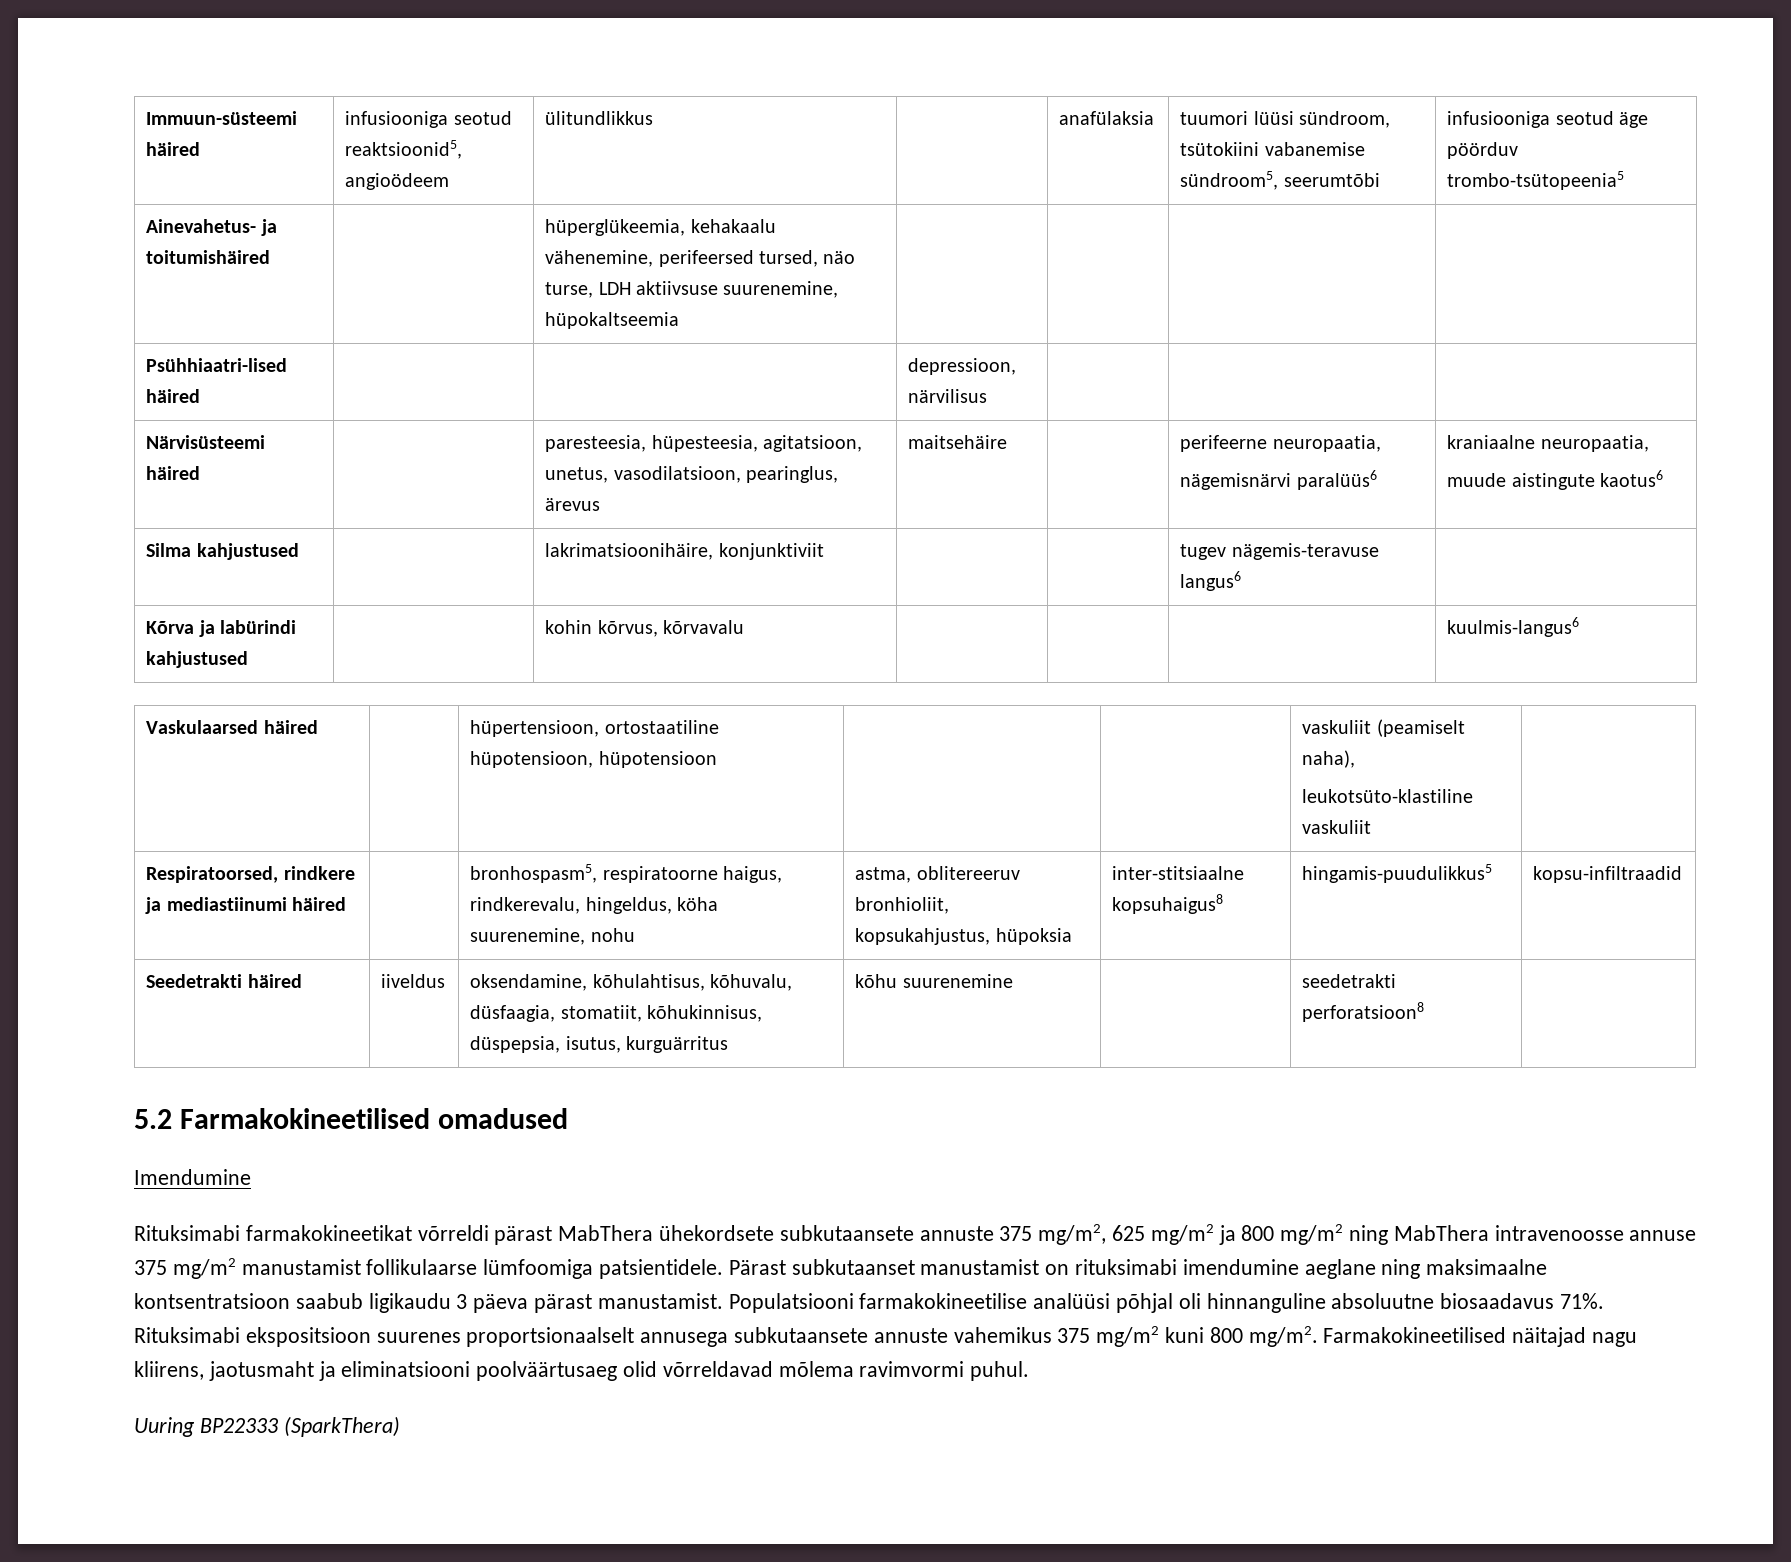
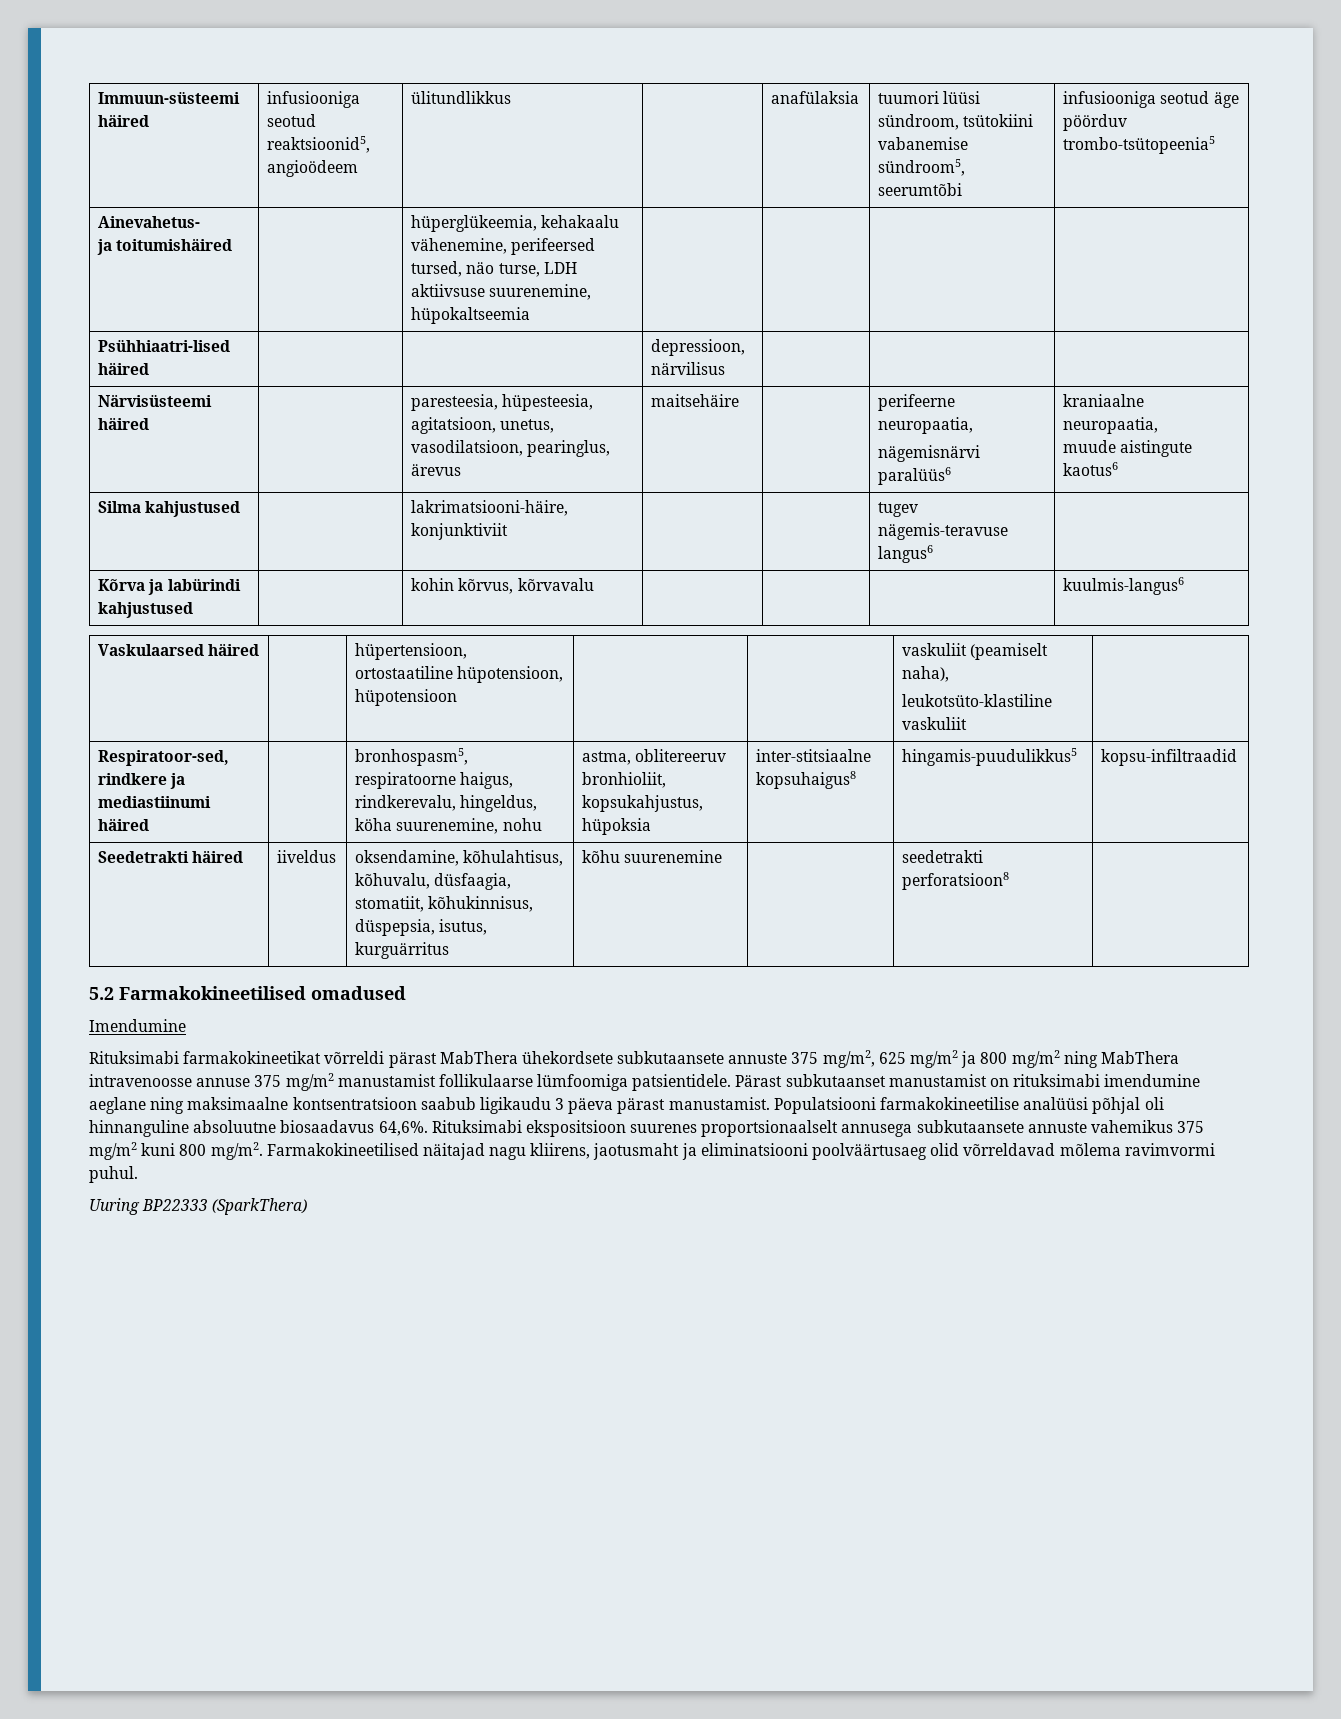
- Ainevahetus- ja toitumishäired | | hüperglükeemia, kehakaalu vähenemine, perifeersed tursed, näo turse, LDH aktiivsuse suurenemine, hüpokaltseemia | | | |
+ Ainevahetus-
+ ja toitumishäired | | hüperglükeemia, kehakaalu vähenemine, perifeersed tursed, näo turse, LDH aktiivsuse suurenemine, hüpokaltseemia | | | |
- Silma kahjustused | | lakrimatsioonihäire, konjunktiviit | | | tugev nägemis-teravuse langus6 |
+ Silma kahjustused | | lakrimatsiooni-häire, konjunktiviit | | | tugev nägemis-teravuse langus6 |
- Respiratoorsed, rindkere ja mediastiinumi häired | | bronhospasm5, respiratoorne haigus, rindkerevalu, hingeldus, köha suurenemine, nohu | astma, oblitereeruv bronhioliit, kopsukahjustus, hüpoksia | inter-stitsiaalne kopsuhaigus8 | hingamis-puudulikkus5 | kopsu-infiltraadid
+ Respiratoor-sed, rindkere ja mediastiinumi häired | | bronhospasm5, respiratoorne haigus, rindkerevalu, hingeldus, köha suurenemine, nohu | astma, oblitereeruv bronhioliit, kopsukahjustus, hüpoksia | inter-stitsiaalne kopsuhaigus8 | hingamis-puudulikkus5 | kopsu-infiltraadid
- Populatsiooni farmakokineetilise analüüsi põhjal oli hinnanguline absoluutne biosaadavus 71%.
+ Populatsiooni farmakokineetilise analüüsi põhjal oli hinnanguline absoluutne biosaadavus 64,6%.

